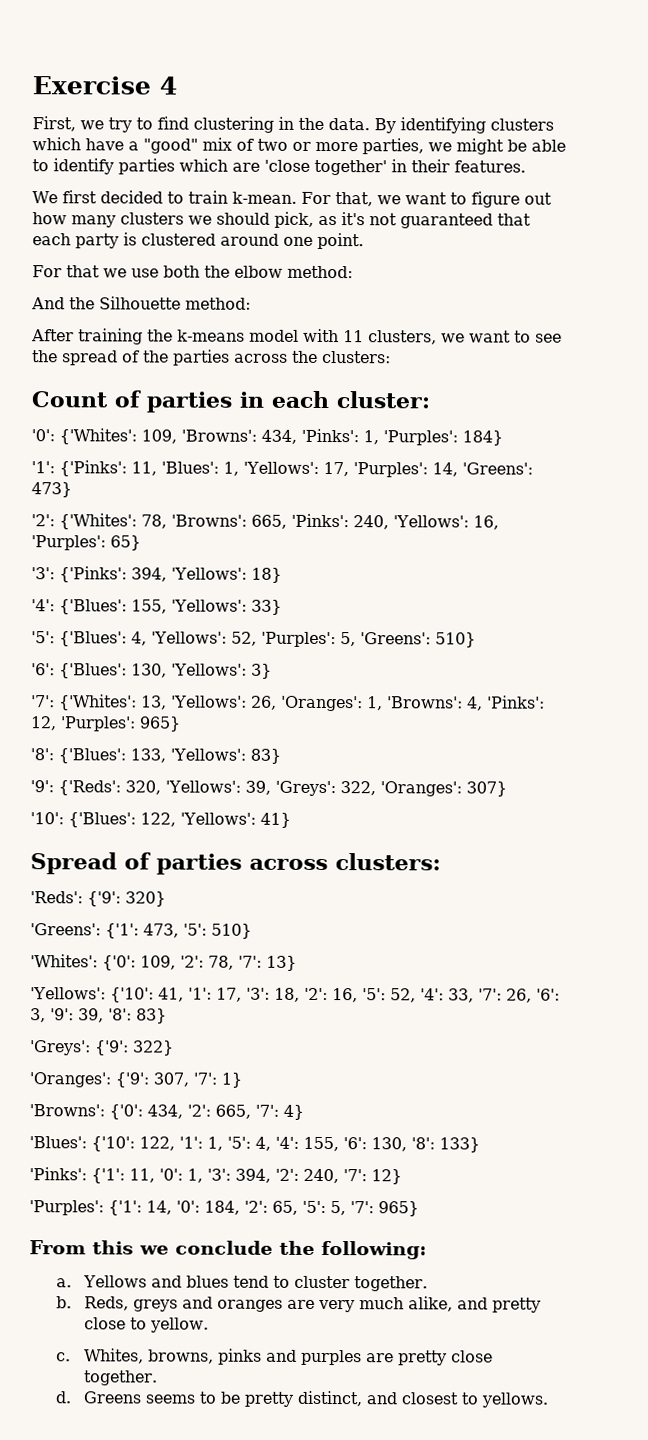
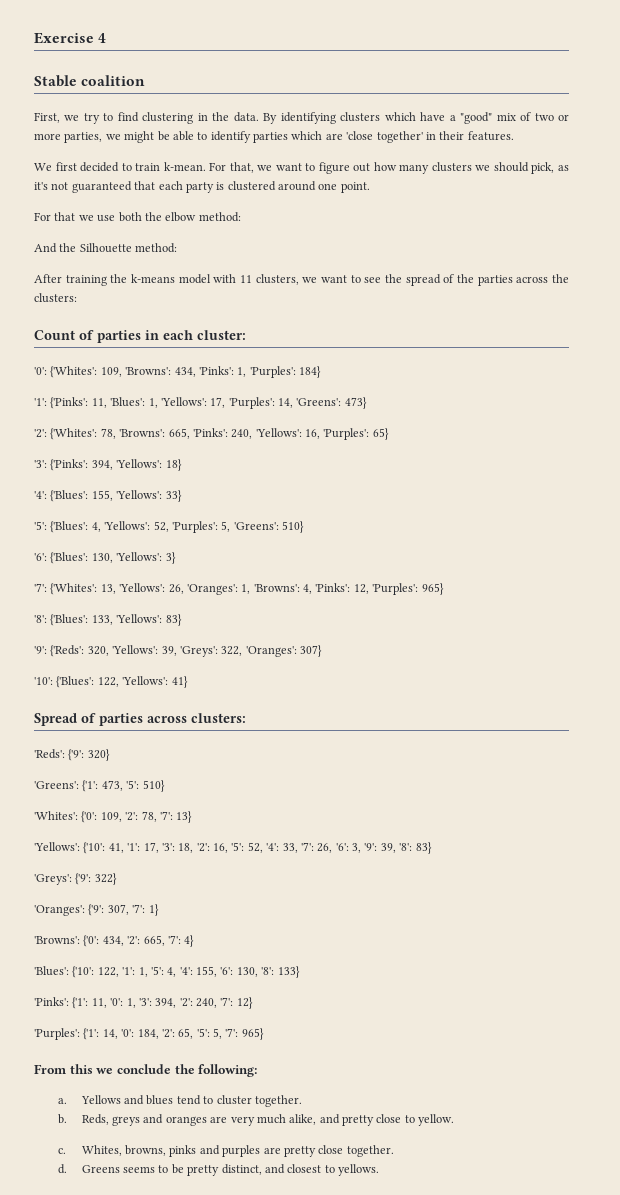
+ Stable coalition

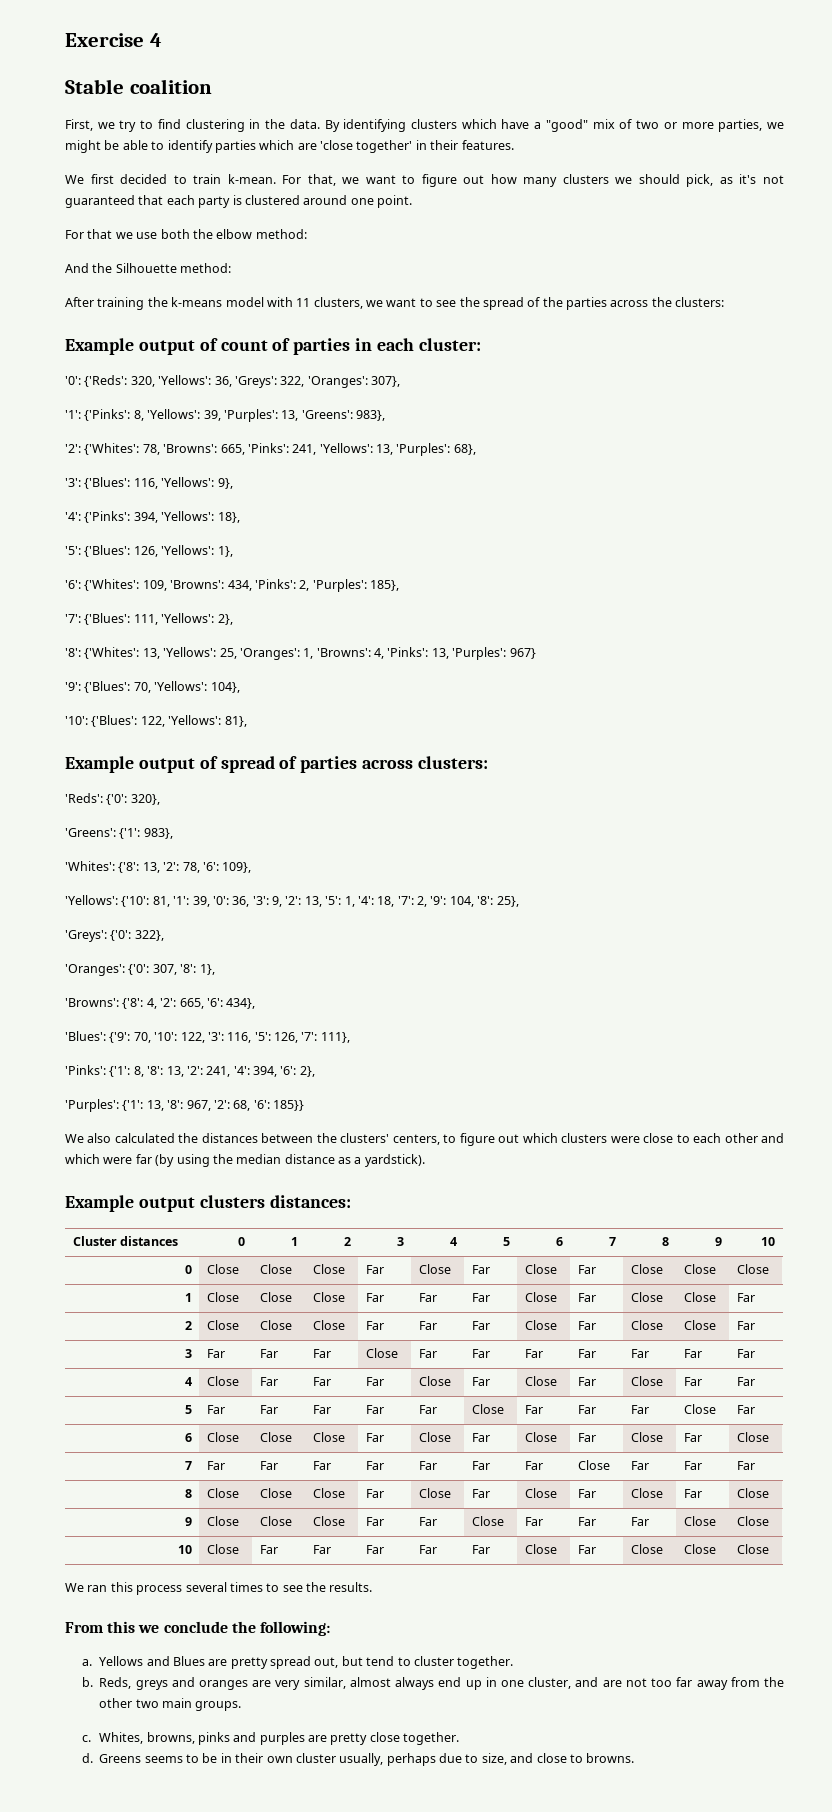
- Count of parties in each cluster:
+ Example output of count of parties in each cluster:
- '0': {'Whites': 109, 'Browns': 434, 'Pinks': 1, 'Purples': 184}
- '1': {'Pinks': 11, 'Blues': 1, 'Yellows': 17, 'Purples': 14, 'Greens': 473}
+ '0': {'Reds': 320, 'Yellows': 36, 'Greys': 322, 'Oranges': 307},
+ '1': {'Pinks': 8, 'Yellows': 39, 'Purples': 13, 'Greens': 983},
- '2': {'Whites': 78, 'Browns': 665, 'Pinks': 240, 'Yellows': 16, 'Purples': 65}
- '3': {'Pinks': 394, 'Yellows': 18}
- '4': {'Blues': 155, 'Yellows': 33}
- '5': {'Blues': 4, 'Yellows': 52, 'Purples': 5, 'Greens': 510}
- '6': {'Blues': 130, 'Yellows': 3}
- '7': {'Whites': 13, 'Yellows': 26, 'Oranges': 1, 'Browns': 4, 'Pinks': 12, 'Purples': 965}
- '8': {'Blues': 133, 'Yellows': 83}
- '9': {'Reds': 320, 'Yellows': 39, 'Greys': 322, 'Oranges': 307}
+ '2': {'Whites': 78, 'Browns': 665, 'Pinks': 241, 'Yellows': 13, 'Purples': 68},
+ '3': {'Blues': 116, 'Yellows': 9},
+ '4': {'Pinks': 394, 'Yellows': 18},
+ '5': {'Blues': 126, 'Yellows': 1},
+ '6': {'Whites': 109, 'Browns': 434, 'Pinks': 2, 'Purples': 185},
+ '7': {'Blues': 111, 'Yellows': 2},
+ '8': {'Whites': 13, 'Yellows': 25, 'Oranges': 1, 'Browns': 4, 'Pinks': 13, 'Purples': 967}
+ '9': {'Blues': 70, 'Yellows': 104},
- '10': {'Blues': 122, 'Yellows': 41}
- Spread of parties across clusters:
+ '10': {'Blues': 122, 'Yellows': 81},
+ Example output of spread of parties across clusters:
- 'Reds': {'9': 320}
+ 'Reds': {'0': 320},
- 'Greens': {'1': 473, '5': 510}
- 'Whites': {'0': 109, '2': 78, '7': 13}
- 'Yellows': {'10': 41, '1': 17, '3': 18, '2': 16, '5': 52, '4': 33, '7': 26, '6': 3, '9': 39, '8': 83}
- 'Greys': {'9': 322}
- 'Oranges': {'9': 307, '7': 1}
- 'Browns': {'0': 434, '2': 665, '7': 4}
- 'Blues': {'10': 122, '1': 1, '5': 4, '4': 155, '6': 130, '8': 133}
- 'Pinks': {'1': 11, '0': 1, '3': 394, '2': 240, '7': 12}
- 'Purples': {'1': 14, '0': 184, '2': 65, '5': 5, '7': 965}
+ 'Greens': {'1': 983},
+ 'Whites': {'8': 13, '2': 78, '6': 109},
+ 'Yellows': {'10': 81, '1': 39, '0': 36, '3': 9, '2': 13, '5': 1, '4': 18, '7': 2, '9': 104, '8': 25},
+ 'Greys': {'0': 322},
+ 'Oranges': {'0': 307, '8': 1},
+ 'Browns': {'8': 4, '2': 665, '6': 434},
+ 'Blues': {'9': 70, '10': 122, '3': 116, '5': 126, '7': 111},
+ 'Pinks': {'1': 8, '8': 13, '2': 241, '4': 394, '6': 2},
+ 'Purples': {'1': 13, '8': 967, '2': 68, '6': 185}}
+ We also calculated the distances between the clusters' centers, to figure out which clusters were close to each other and which were far (by using the median distance as a yardstick).
+ Example output clusters distances:
+ Cluster distances | 0 | 1 | 2 | 3 | 4 | 5 | 6 | 7 | 8 | 9 | 10
+ 0 | Close | Close | Close | Far | Close | Far | Close | Far | Close | Close | Close
+ 1 | Close | Close | Close | Far | Far | Far | Close | Far | Close | Close | Far
+ 2 | Close | Close | Close | Far | Far | Far | Close | Far | Close | Close | Far
+ 3 | Far | Far | Far | Close | Far | Far | Far | Far | Far | Far | Far
+ 4 | Close | Far | Far | Far | Close | Far | Close | Far | Close | Far | Far
+ 5 | Far | Far | Far | Far | Far | Close | Far | Far | Far | Close | Far
+ 6 | Close | Close | Close | Far | Close | Far | Close | Far | Close | Far | Close
+ 7 | Far | Far | Far | Far | Far | Far | Far | Close | Far | Far | Far
+ 8 | Close | Close | Close | Far | Close | Far | Close | Far | Close | Far | Close
+ 9 | Close | Close | Close | Far | Far | Close | Far | Far | Far | Close | Close
+ 10 | Close | Far | Far | Far | Far | Far | Close | Far | Close | Close | Close
+ We ran this process several times to see the results.
- Yellows and blues tend to cluster together.
+ Yellows and Blues are pretty spread out, but tend to cluster together.
- Reds, greys and oranges are very much alike, and pretty close to yellow.
+ Reds, greys and oranges are very similar, almost always end up in one cluster, and are not too far away from the other two main groups.
- Greens seems to be pretty distinct, and closest to yellows.
+ Greens seems to be in their own cluster usually, perhaps due to size, and close to browns.

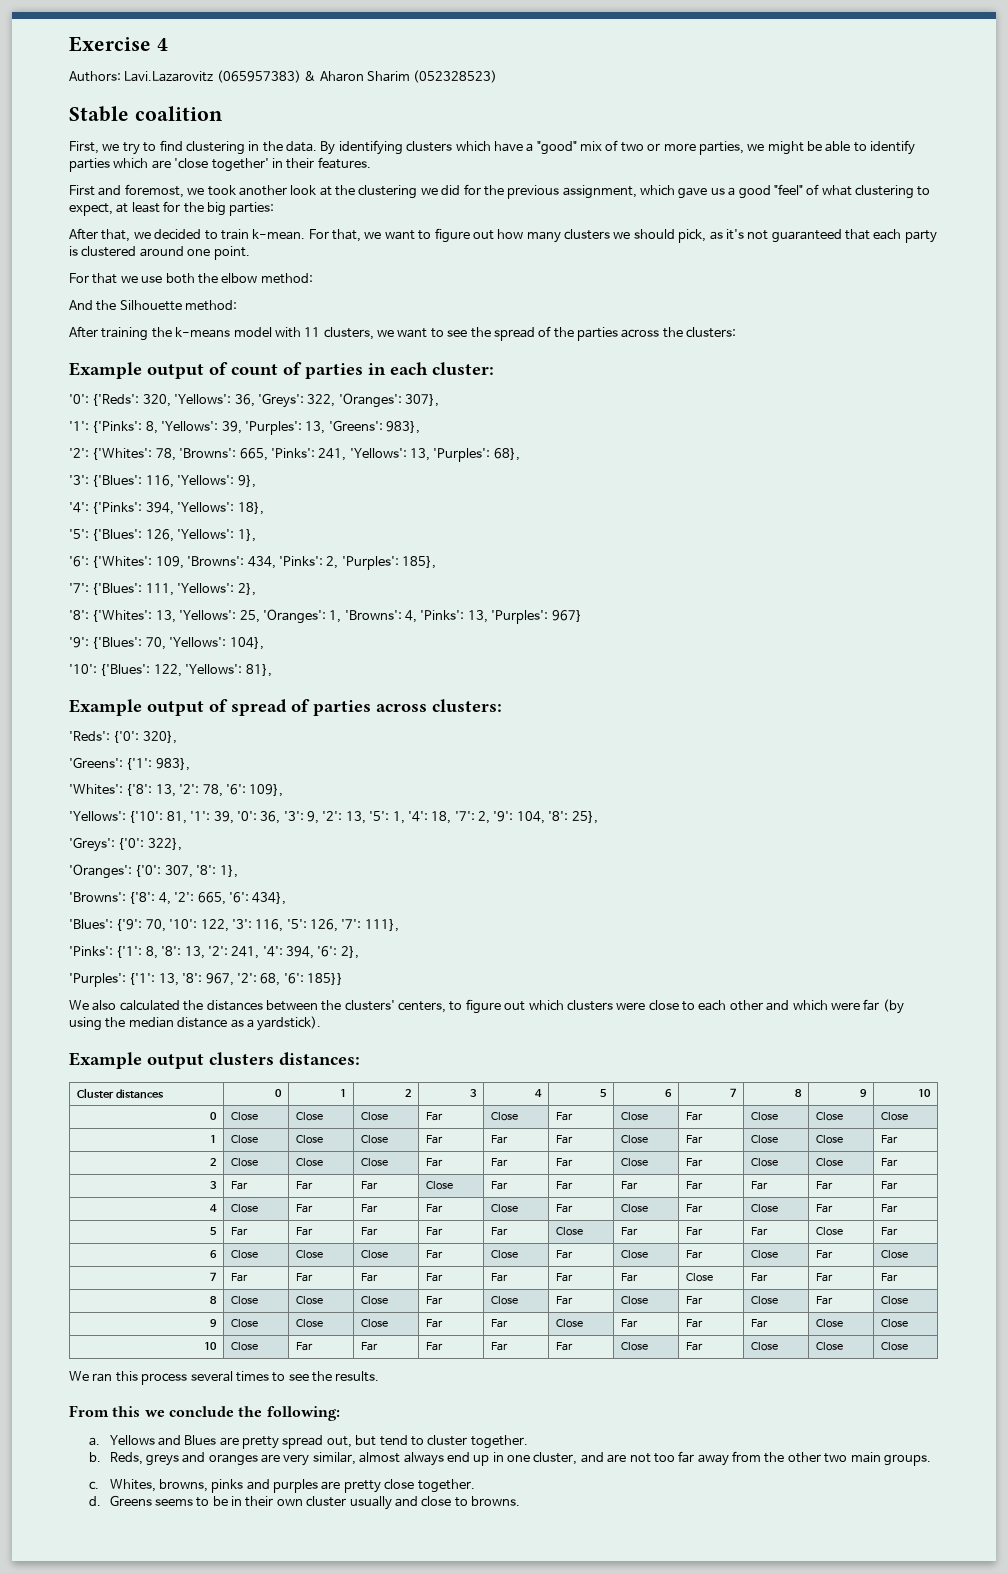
+ Authors: Lavi.Lazarovitz (065957383) & Aharon Sharim (052328523)
- We first decided to train k-mean.
+ First and foremost, we took another look at the clustering we did for the previous assignment, which gave us a good "feel" of what clustering to expect, at least for the big parties:
+ After that, we decided to train k-mean.
- Greens seems to be in their own cluster usually, perhaps due to size, and close to browns.
+ Greens seems to be in their own cluster usually and close to browns.

